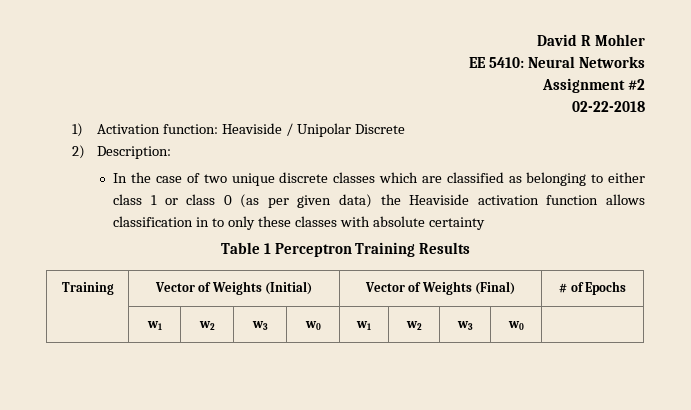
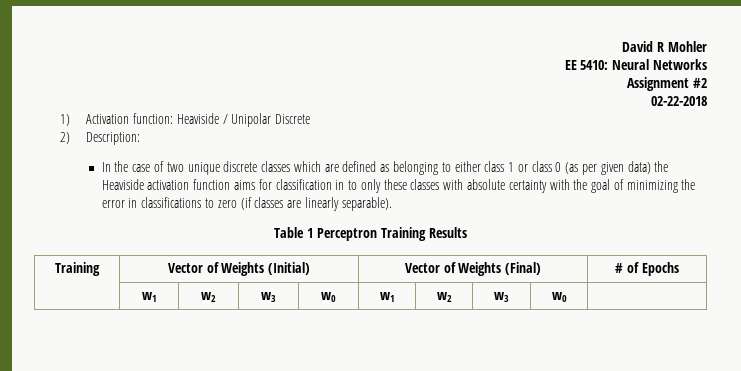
- In the case of two unique discrete classes which are classified as belonging to either class 1 or class 0 (as per given data) the Heaviside activation function allows classification in to only these classes with absolute certainty
+ In the case of two unique discrete classes which are defined as belonging to either class 1 or class 0 (as per given data) the Heaviside activation function aims for classification in to only these classes with absolute certainty with the goal of minimizing the error in classifications to zero (if classes are linearly separable).

